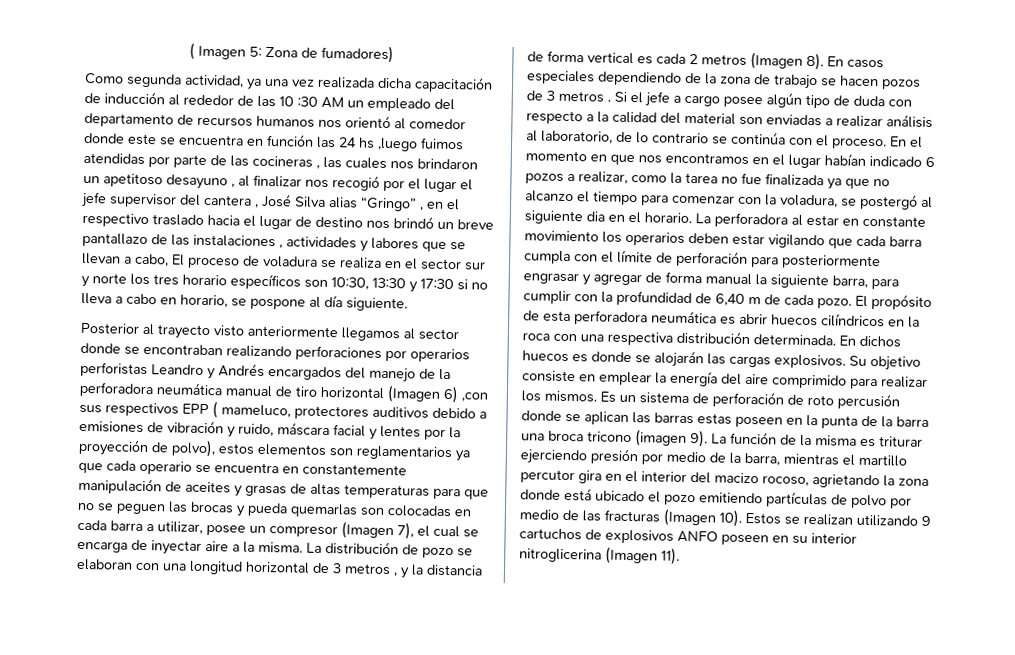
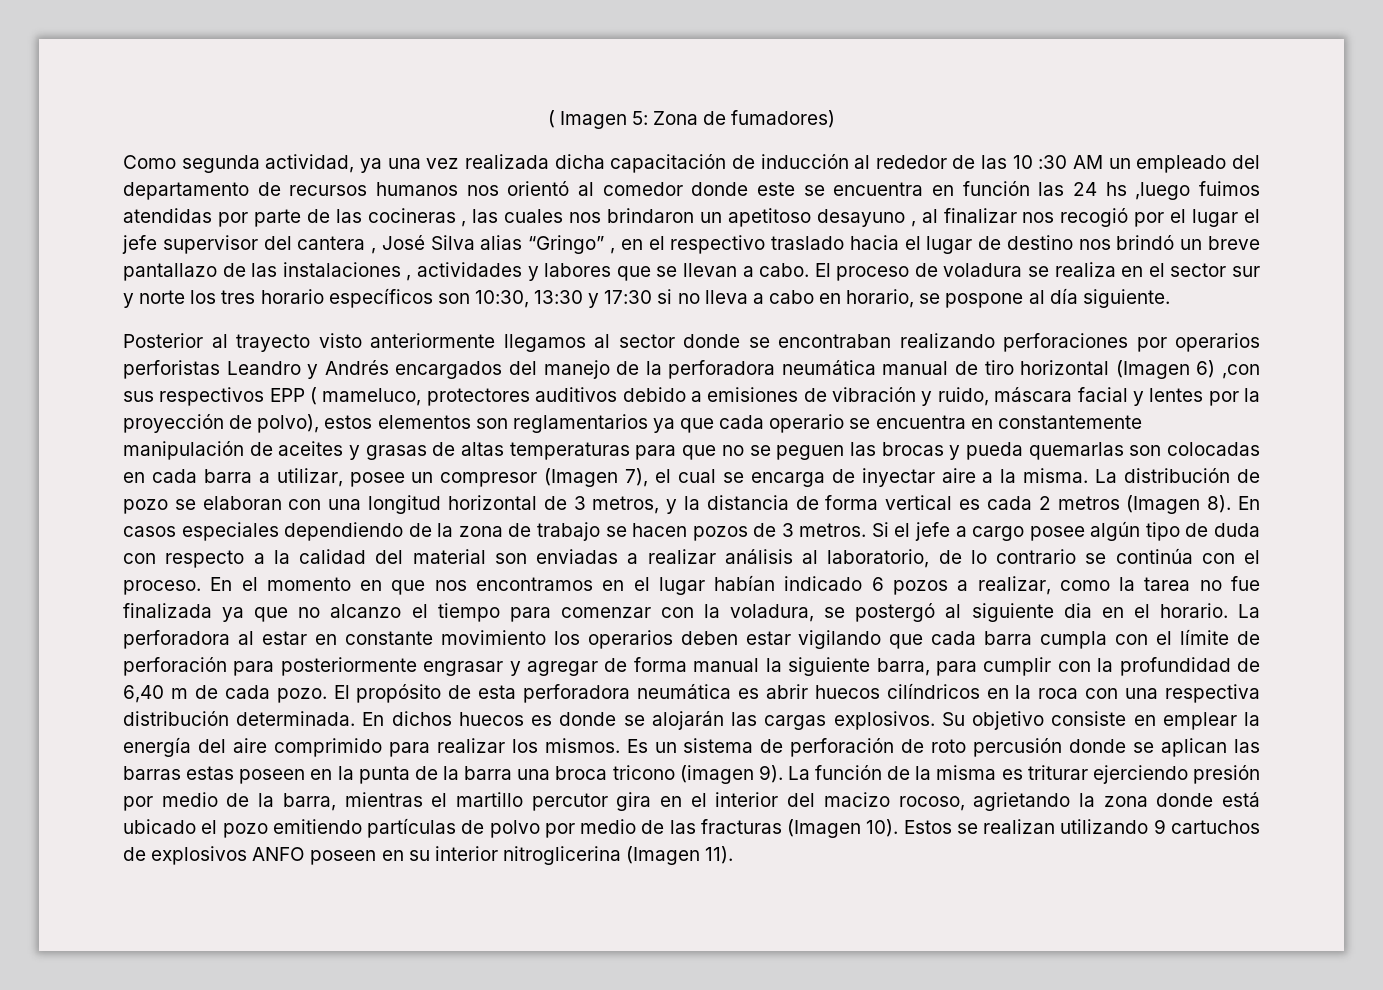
- Como segunda actividad, ya una vez realizada dicha capacitación de inducción al rededor de las 10 :30 AM un empleado del departamento de recursos humanos nos orientó al comedor donde este se encuentra en función las 24 hs ,luego fuimos atendidas por parte de las cocineras , las cuales nos brindaron un apetitoso desayuno , al finalizar nos recogió por el lugar el jefe supervisor del cantera , José Silva alias “Gringo” , en el respectivo traslado hacia el lugar de destino nos brindó un breve pantallazo de las instalaciones , actividades y labores que se llevan a cabo, El proceso de voladura se realiza en el sector sur y norte los tres horario específicos son 10:30, 13:30 y 17:30 si no lleva a cabo en horario, se pospone al día siguiente.
+ Como segunda actividad, ya una vez realizada dicha capacitación de inducción al rededor de las 10 :30 AM un empleado del departamento de recursos humanos nos orientó al comedor donde este se encuentra en función las 24 hs ,luego fuimos atendidas por parte de las cocineras , las cuales nos brindaron un apetitoso desayuno , al finalizar nos recogió por el lugar el jefe supervisor del cantera , José Silva alias “Gringo” , en el respectivo traslado hacia el lugar de destino nos brindó un breve pantallazo de las instalaciones , actividades y labores que se llevan a cabo. El proceso de voladura se realiza en el sector sur y norte los tres horario específicos son 10:30, 13:30 y 17:30 si no lleva a cabo en horario, se pospone al día siguiente.
- La distribución de pozo se elaboran con una longitud horizontal de 3 metros , y la distancia de forma vertical es cada 2 metros (Imagen 8).
+ La distribución de pozo se elaboran con una longitud horizontal de 3 metros, y la distancia de forma vertical es cada 2 metros (Imagen 8).
- En casos especiales dependiendo de la zona de trabajo se hacen pozos de 3 metros .
+ En casos especiales dependiendo de la zona de trabajo se hacen pozos de 3 metros.

